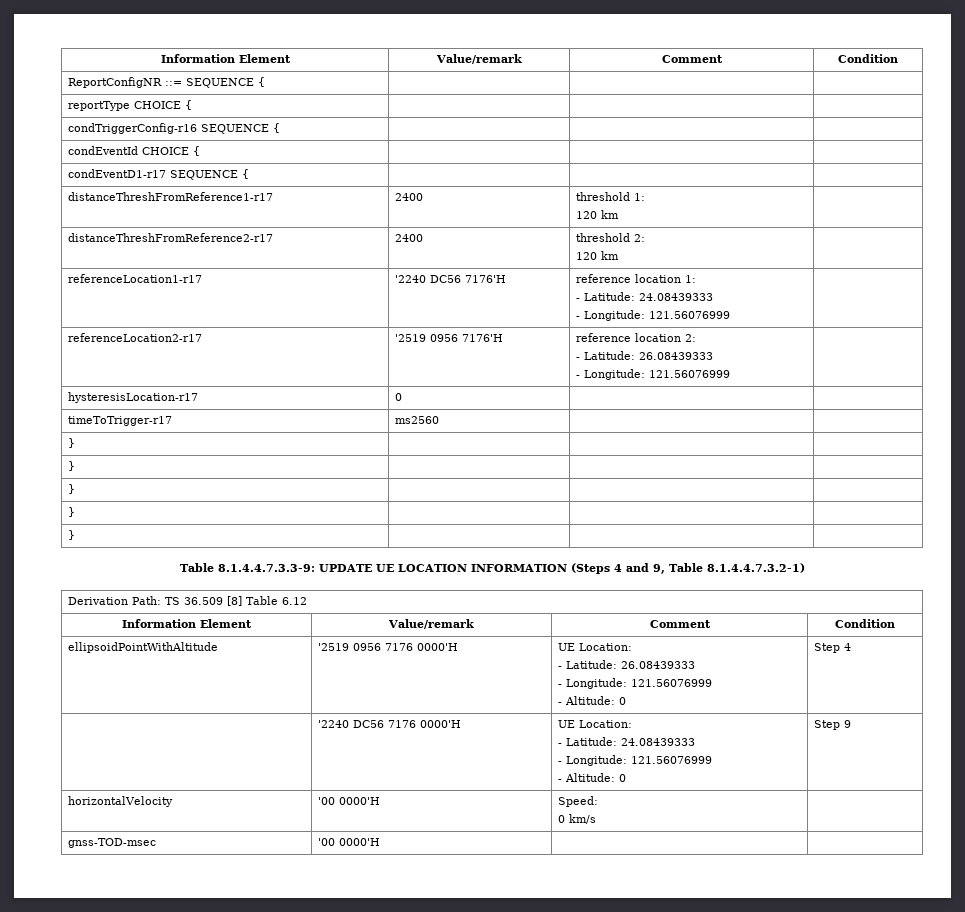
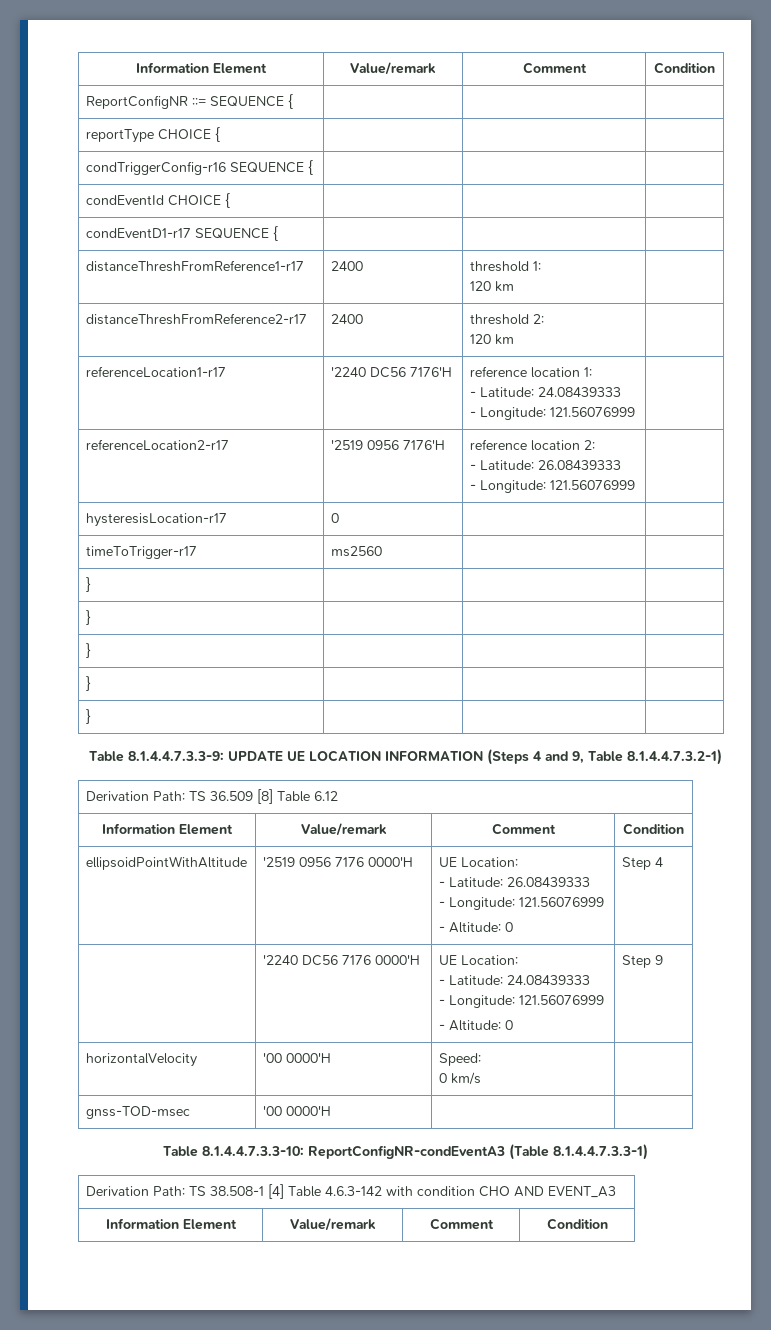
+ Table 8.1.4.4.7.3.3-10: ReportConfigNR-condEventA3 (Table 8.1.4.4.7.3.3-1)
+ Derivation Path: TS 38.508-1 [4] Table 4.6.3-142 with condition CHO AND EVENT_A3
+ Information Element | Value/remark | Comment | Condition

